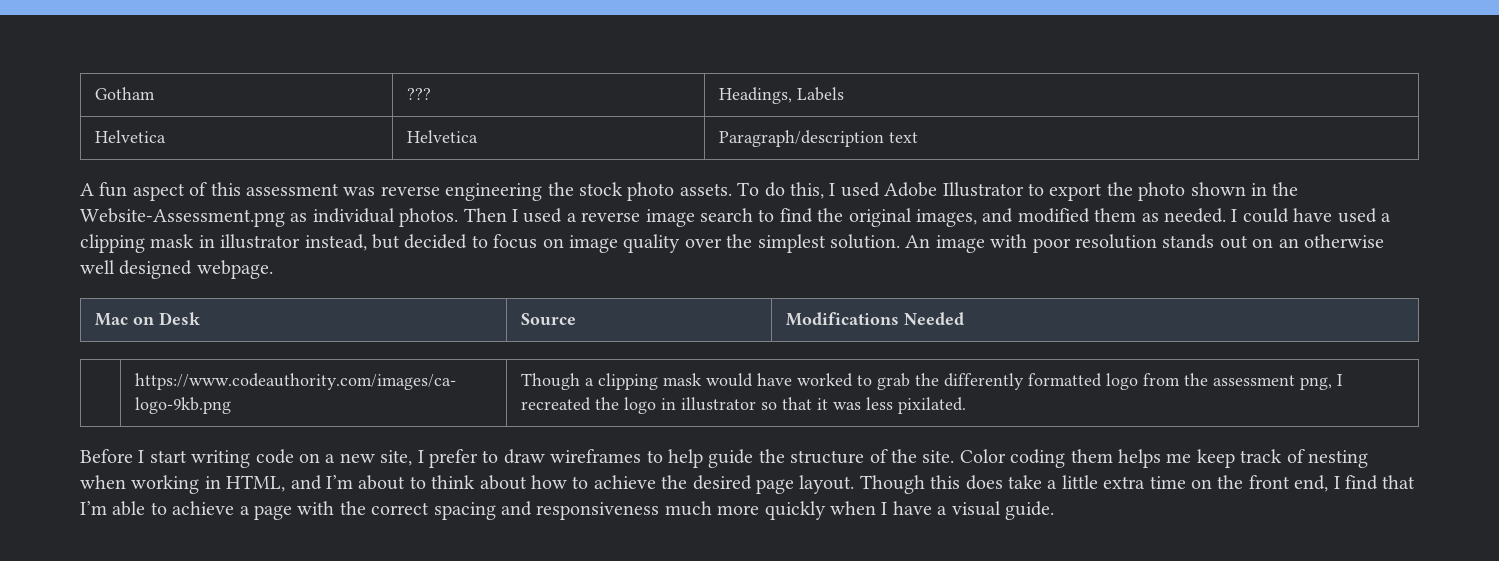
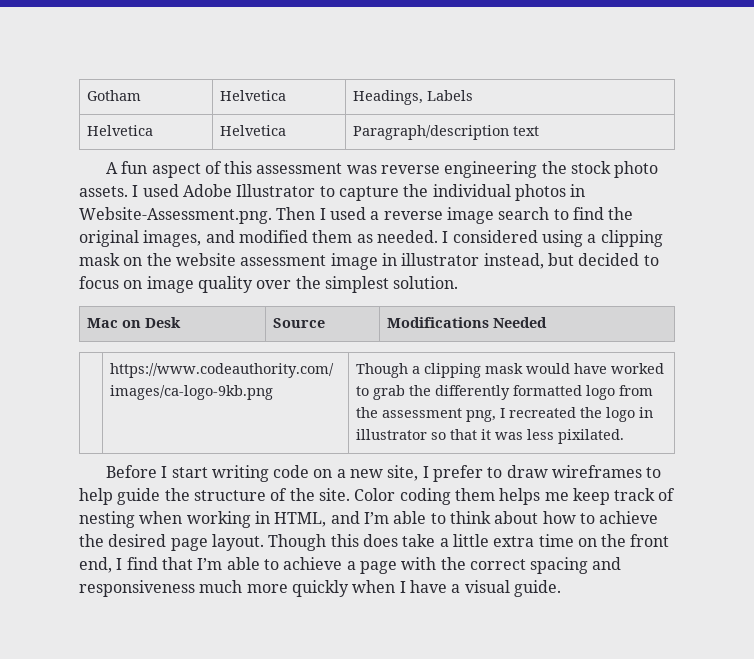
- Gotham | ??? | Headings, Labels
+ Gotham | Helvetica | Headings, Labels
- To do this, I used Adobe Illustrator to export the photo shown in the Website-Assessment.png as individual photos. Then I used a reverse image search to find the original images, and modified them as needed.
+ I used Adobe Illustrator to capture the individual photos in Website-Assessment.png. Then I used a reverse image search to find the original images, and modified them as needed.
- I could have used a clipping mask in illustrator instead, but decided to focus on image quality over the simplest solution. An image with poor resolution stands out on an otherwise well designed webpage.
+ I considered using a clipping mask on the website assessment image in illustrator instead, but decided to focus on image quality over the simplest solution.
- Color coding them helps me keep track of nesting when working in HTML, and I’m about to think about how to achieve the desired page layout.
+ Color coding them helps me keep track of nesting when working in HTML, and I’m able to think about how to achieve the desired page layout.

